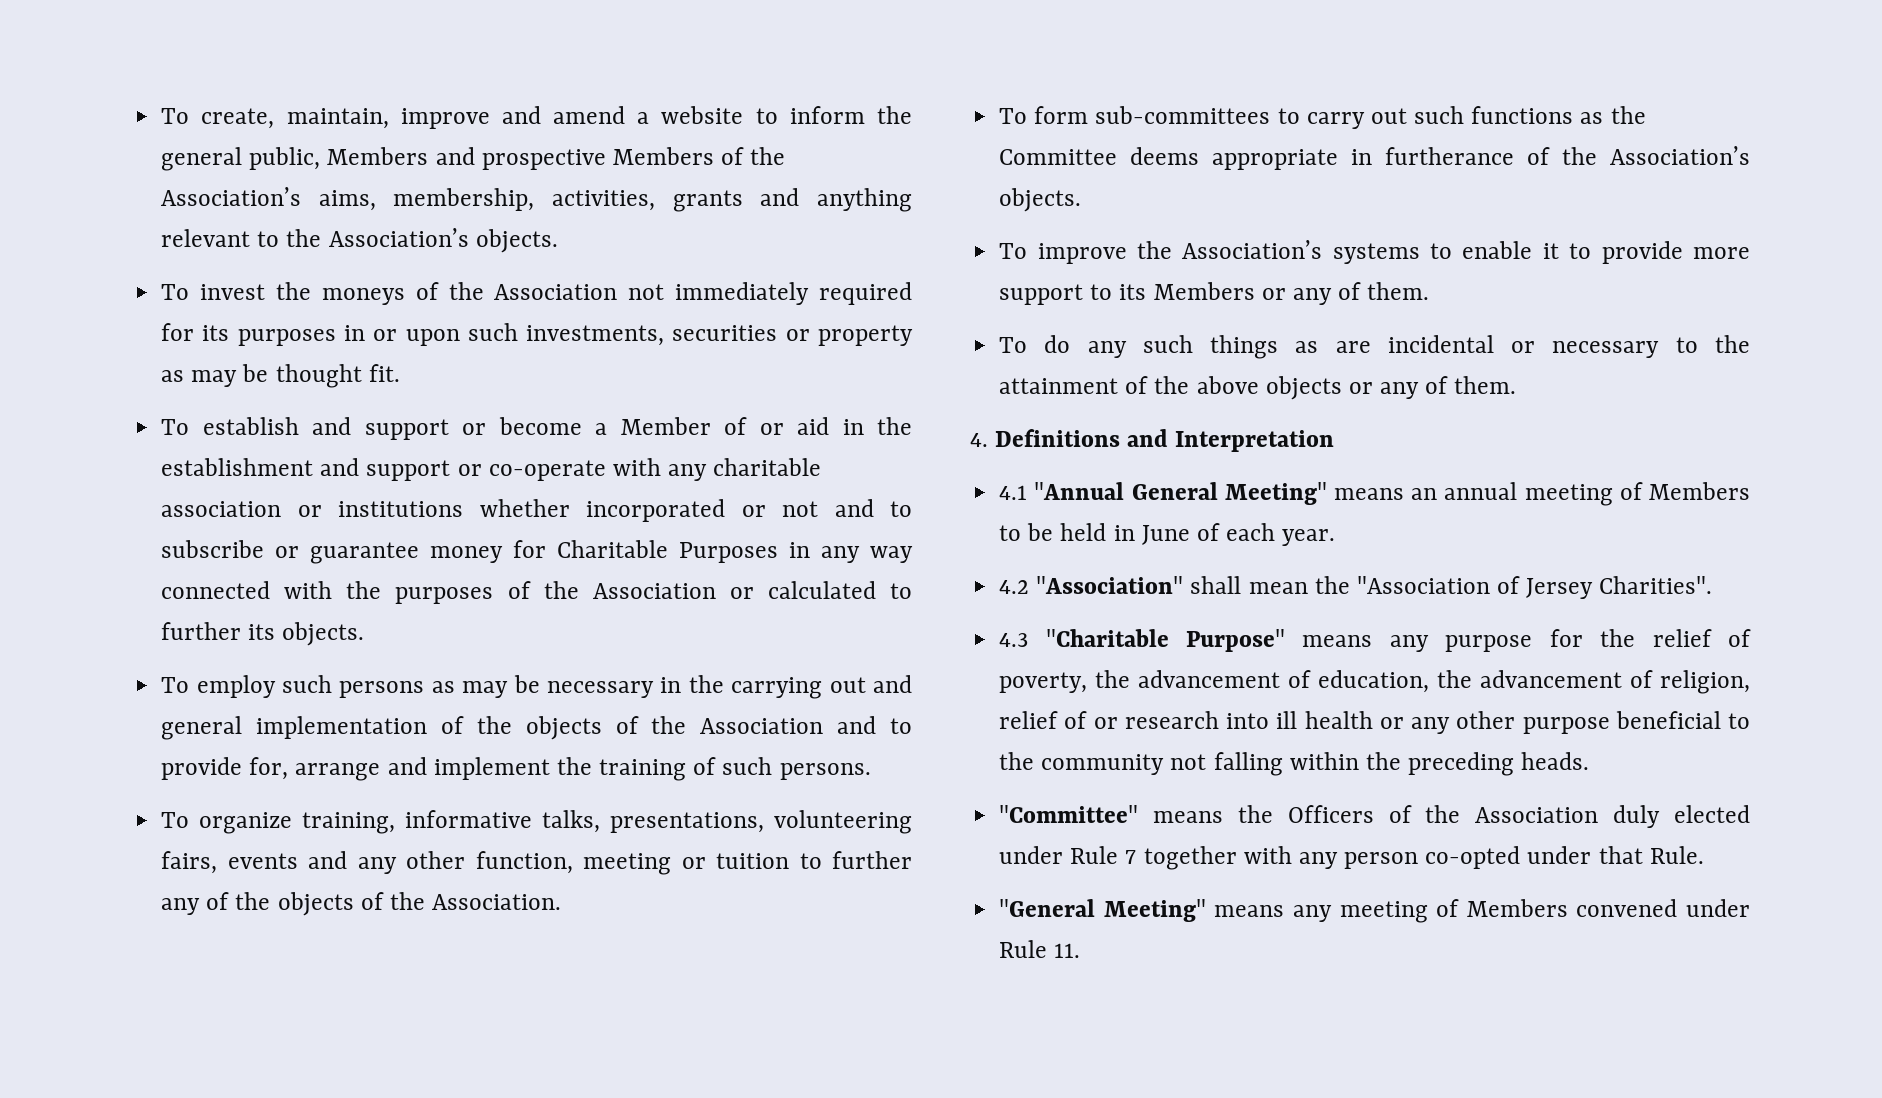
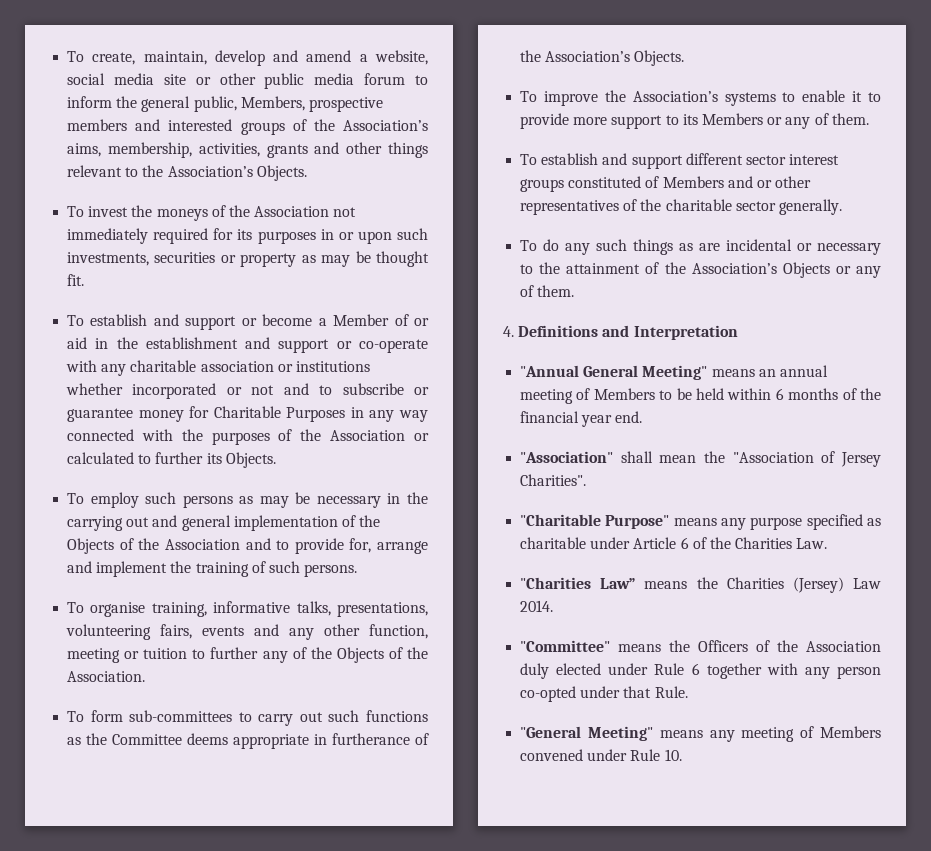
- To create, maintain, improve and amend a website to inform the general public, Members and prospective Members of the Association’s aims, membership, activities, grants and anything relevant to the Association’s objects.
+ To create, maintain, develop and amend a website, social media site or other public media forum to inform the general public, Members, prospective members and interested groups of the Association’s aims, membership, activities, grants and other things relevant to the Association’s Objects.
- To establish and support or become a Member of or aid in the establishment and support or co-operate with any charitable association or institutions whether incorporated or not and to subscribe or guarantee money for Charitable Purposes in any way connected with the purposes of the Association or calculated to further its objects.
+ To establish and support or become a Member of or aid in the establishment and support or co-operate with any charitable association or institutions whether incorporated or not and to subscribe or guarantee money for Charitable Purposes in any way connected with the purposes of the Association or calculated to further its Objects.
- To employ such persons as may be necessary in the carrying out and general implementation of the objects of the Association and to provide for, arrange and implement the training of such persons.
+ To employ such persons as may be necessary in the carrying out and general implementation of the Objects of the Association and to provide for, arrange and implement the training of such persons.
- To organize training, informative talks, presentations, volunteering fairs, events and any other function, meeting or tuition to further any of the objects of the Association.
+ To organise training, informative talks, presentations, volunteering fairs, events and any other function, meeting or tuition to further any of the Objects of the Association.
- To form sub-committees to carry out such functions as the Committee deems appropriate in furtherance of the Association’s objects.
+ To form sub-committees to carry out such functions as the Committee deems appropriate in furtherance of the Association’s Objects.
+ To establish and support different sector interest groups constituted of Members and or other representatives of the charitable sector generally.
- To do any such things as are incidental or necessary to the attainment of the above objects or any of them.
+ To do any such things as are incidental or necessary to the attainment of the Association’s Objects or any of them.
- 4.1 "Annual General Meeting" means an annual meeting of Members to be held in June of each year.
- 4.2 "Association" shall mean the "Association of Jersey Charities".
+ "Annual General Meeting" means an annual meeting of Members to be held within 6 months of the financial year end.
+ "Association" shall mean the "Association of Jersey Charities".
- 4.3 "Charitable Purpose" means any purpose for the relief of poverty, the advancement of education, the advancement of religion, relief of or research into ill health or any other purpose beneficial to the community not falling within the preceding heads.
+ "Charitable Purpose" means any purpose specified as charitable under Article 6 of the Charities Law.
+ "Charities Law” means the Charities (Jersey) Law 2014.
- "Committee" means the Officers of the Association duly elected under Rule 7 together with any person co-opted under that Rule.
+ "Committee" means the Officers of the Association duly elected under Rule 6 together with any person co-opted under that Rule.
- "General Meeting" means any meeting of Members convened under Rule 11.
+ "General Meeting" means any meeting of Members convened under Rule 10.

